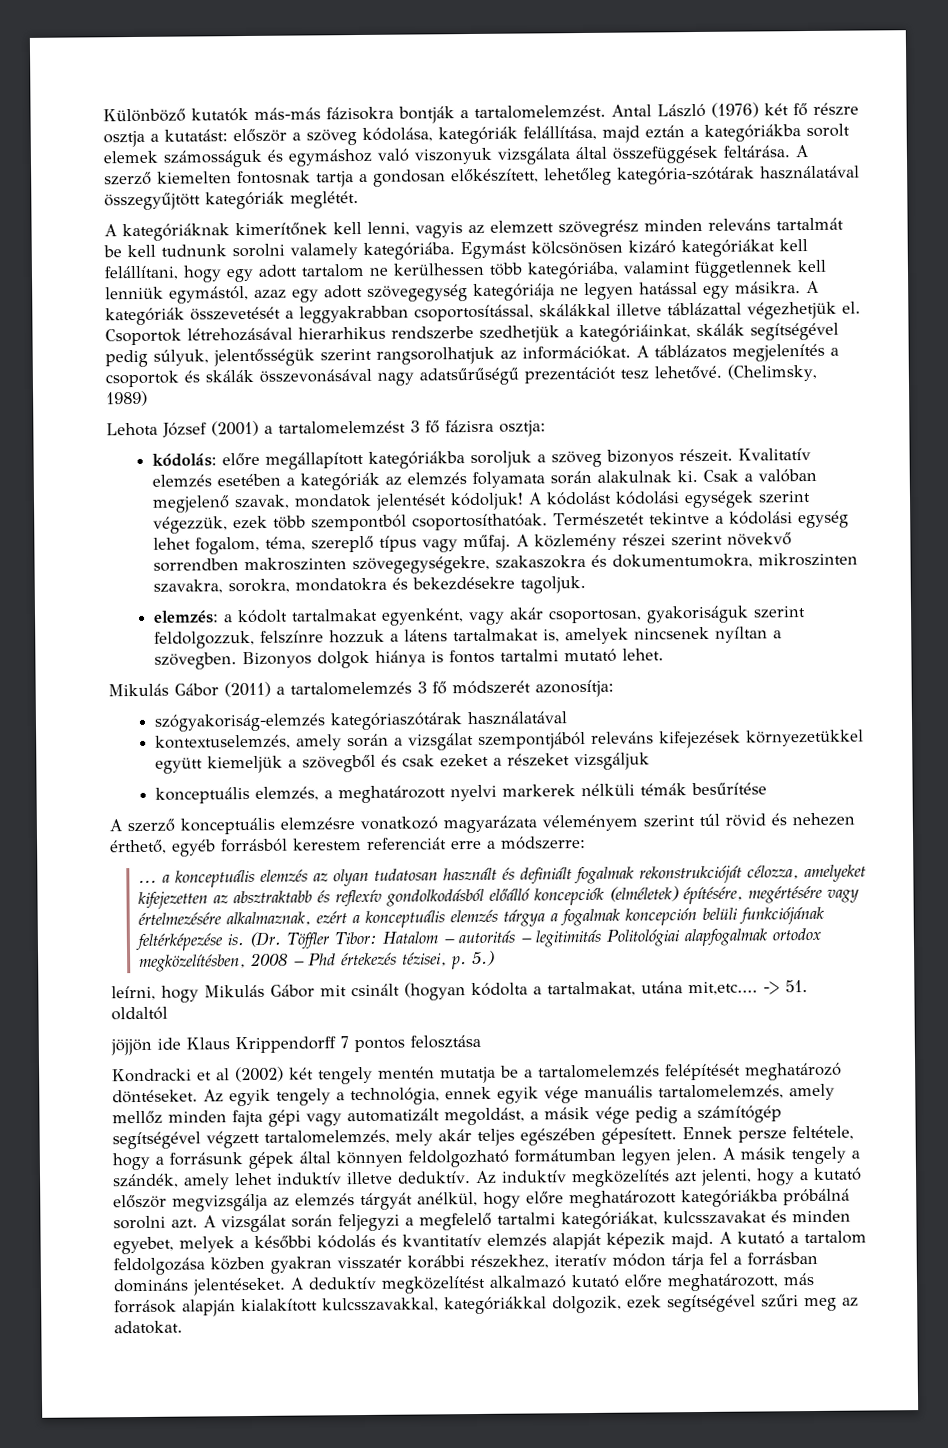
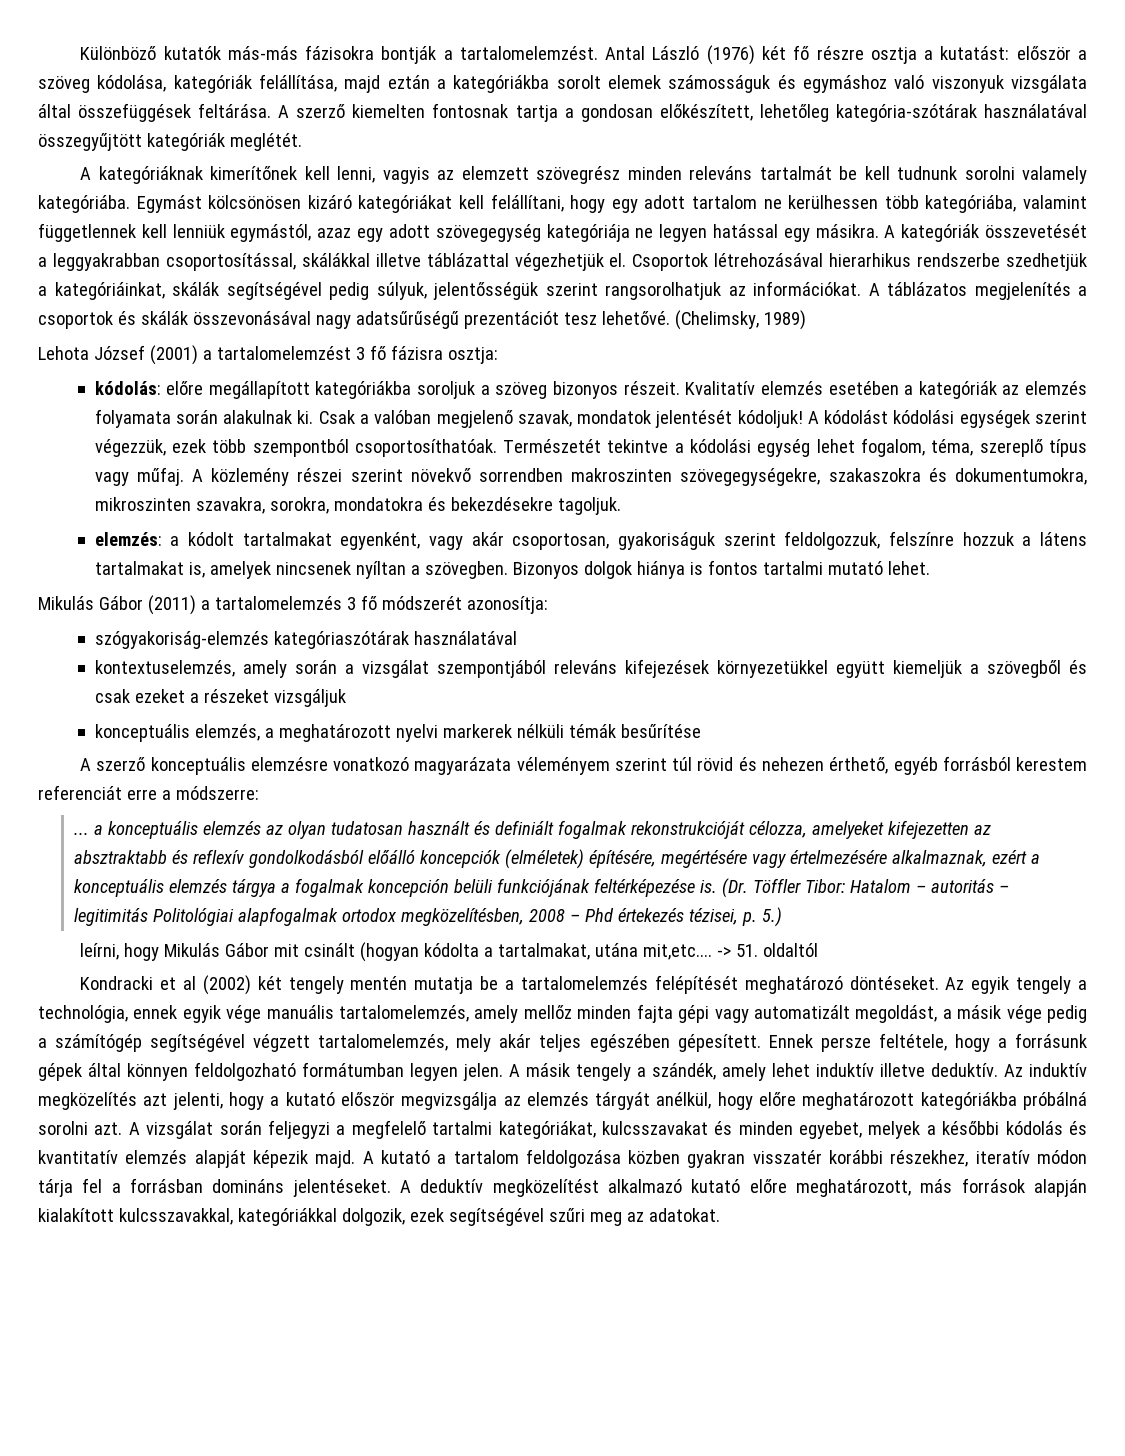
- jöjjön ide Klaus Krippendorff 7 pontos felosztása

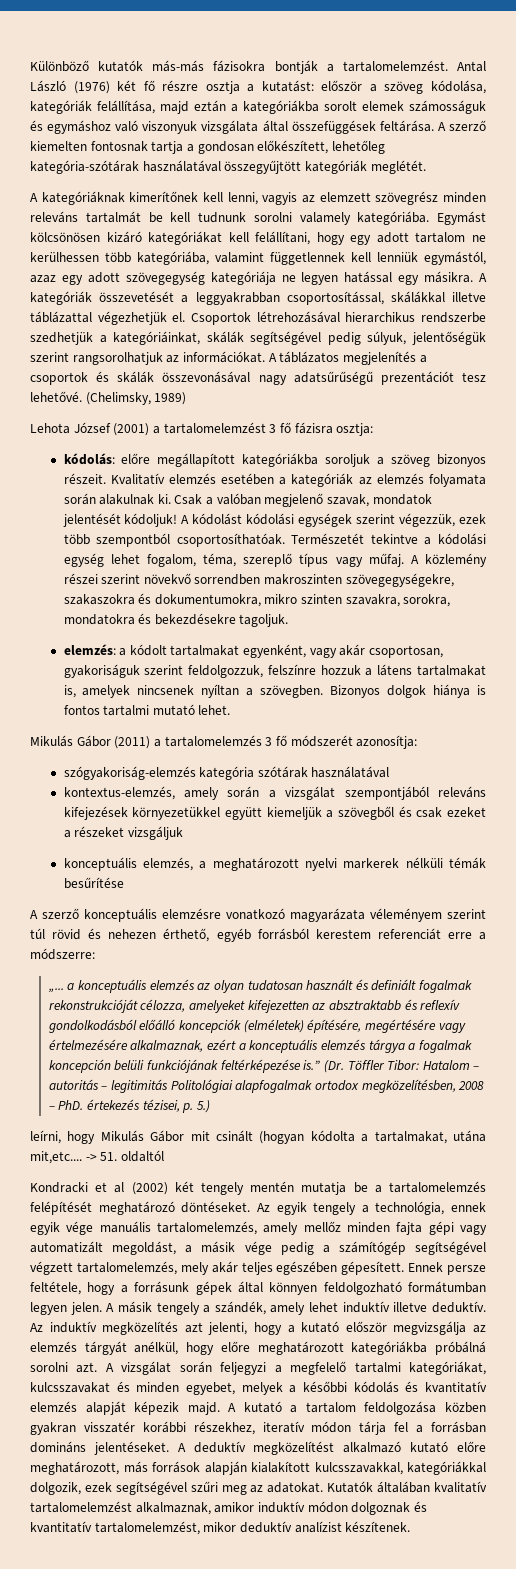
- Csoportok létrehozásával hierarhikus rendszerbe szedhetjük a kategóriáinkat, skálák segítségével pedig súlyuk, jelentősségük szerint rangsorolhatjuk az információkat.
+ Csoportok létrehozásával hierarchikus rendszerbe szedhetjük a kategóriáinkat, skálák segítségével pedig súlyuk, jelentőségük szerint rangsorolhatjuk az információkat.
- A közlemény részei szerint növekvő sorrendben makroszinten szövegegységekre, szakaszokra és dokumentumokra, mikroszinten szavakra, sorokra, mondatokra és bekezdésekre tagoljuk.
+ A közlemény részei szerint növekvő sorrendben makroszinten szövegegységekre, szakaszokra és dokumentumokra, mikro szinten szavakra, sorokra, mondatokra és bekezdésekre tagoljuk.
- szógyakoriság-elemzés kategóriaszótárak használatával
+ szógyakoriság-elemzés kategória szótárak használatával
- kontextuselemzés, amely során a vizsgálat szempontjából releváns kifejezések környezetükkel együtt kiemeljük a szövegből és csak ezeket a részeket vizsgáljuk
+ kontextus-elemzés, amely során a vizsgálat szempontjából releváns kifejezések környezetükkel együtt kiemeljük a szövegből és csak ezeket a részeket vizsgáljuk
- ... a konceptuális elemzés az olyan tudatosan használt és definiált fogalmak rekonstrukcióját célozza, amelyeket kifejezetten az absztraktabb és reflexív gondolkodásból előálló koncepciók (elméletek) építésére, megértésére vagy értelmezésére alkalmaznak, ezért a konceptuális elemzés tárgya a fogalmak koncepción belüli funkciójának feltérképezése is.
+ „... a konceptuális elemzés az olyan tudatosan használt és definiált fogalmak rekonstrukcióját célozza, amelyeket kifejezetten az absztraktabb és reflexív gondolkodásból előálló koncepciók (elméletek) építésére, megértésére vagy értelmezésére alkalmaznak, ezért a konceptuális elemzés tárgya a fogalmak koncepción belüli funkciójának feltérképezése is.”
- (Dr. Töffler Tibor: Hatalom – autoritás – legitimitás Politológiai alapfogalmak ortodox megközelítésben, 2008 – Phd értekezés tézisei, p. 5.)
+ (Dr. Töffler Tibor: Hatalom – autoritás – legitimitás Politológiai alapfogalmak ortodox megközelítésben, 2008 – PhD. értekezés tézisei, p. 5.)
+ Kutatók általában kvalitatív tartalomelemzést alkalmaznak, amikor induktív módon dolgoznak és kvantitatív tartalomelemzést, mikor deduktív analízist készítenek.

